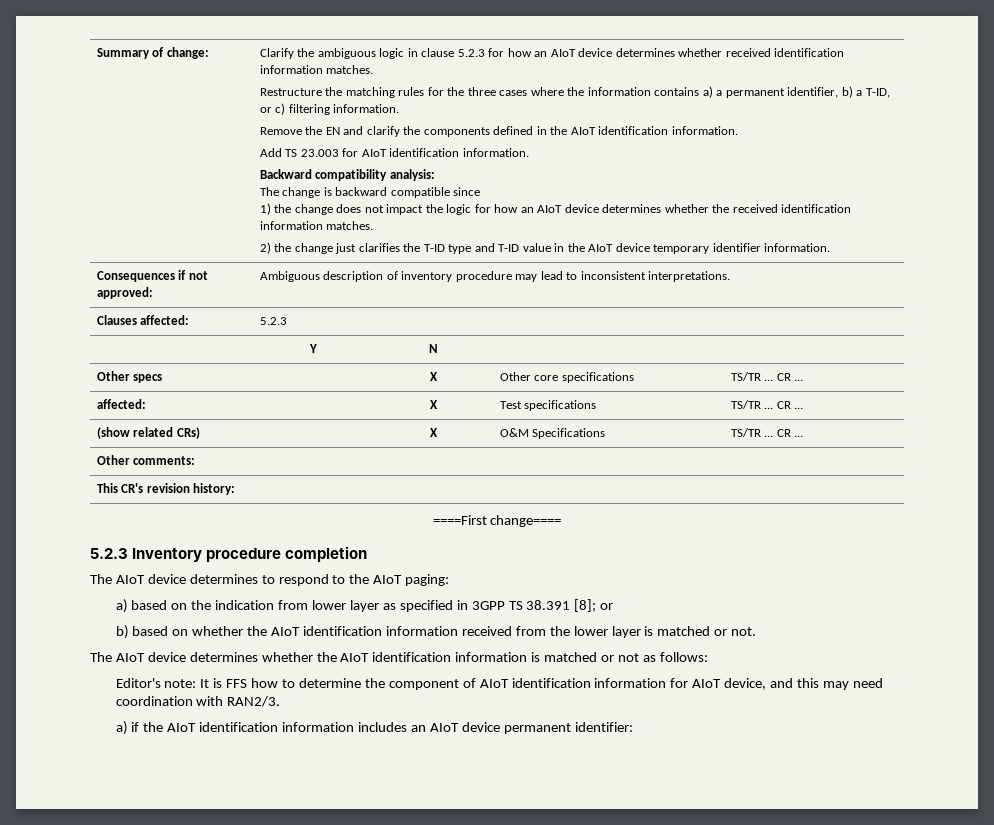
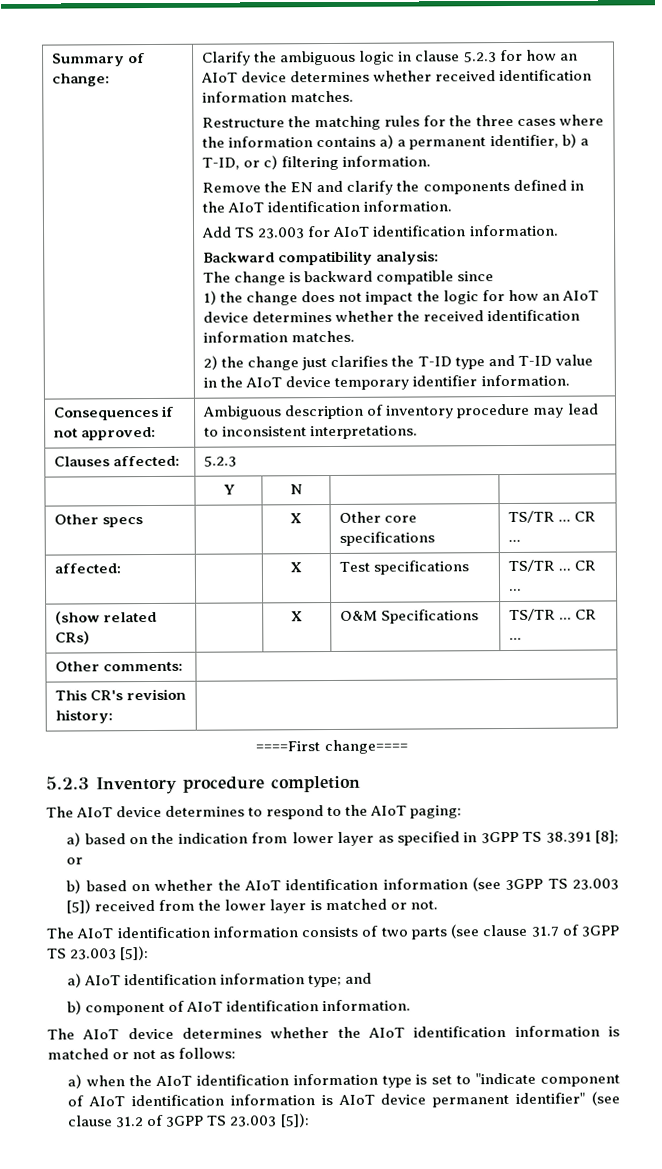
- b) based on whether the AIoT identification information received from the lower layer is matched or not.
+ b) based on whether the AIoT identification information (see 3GPP TS 23.003 [5]) received from the lower layer is matched or not.
+ The AIoT identification information consists of two parts (see clause 31.7 of 3GPP TS 23.003 [5]):
+ a) AIoT identification information type; and
+ b) component of AIoT identification information.
- Editor's note: It is FFS how to determine the component of AIoT identification information for AIoT device, and this may need coordination with RAN2/3.
- a) if the AIoT identification information includes an AIoT device permanent identifier:
+ a) when the AIoT identification information type is set to "indicate component of AIoT identification information is AIoT device permanent identifier" (see clause 31.2 of 3GPP TS 23.003 [5]):

